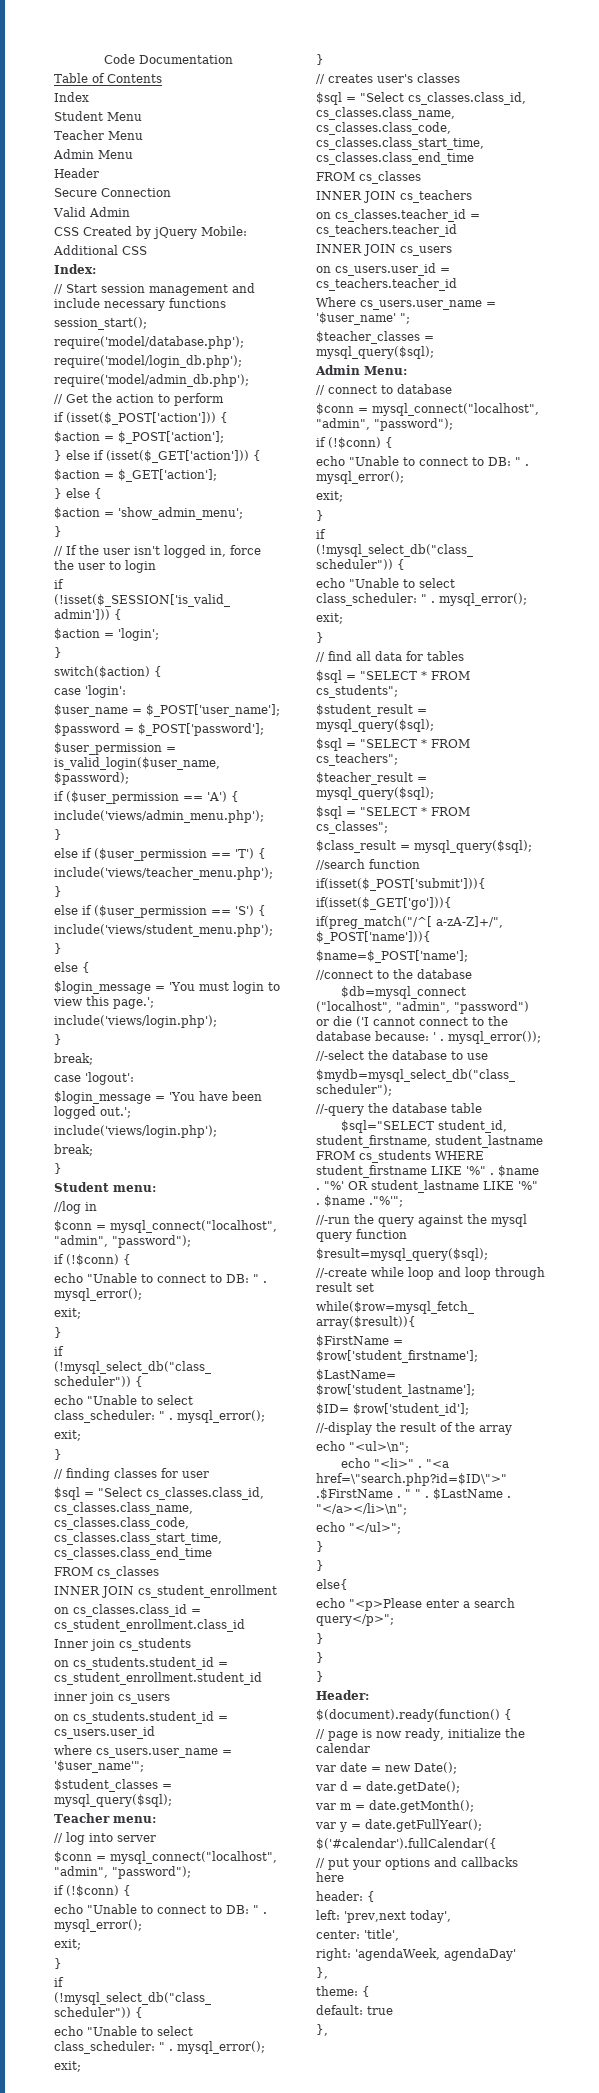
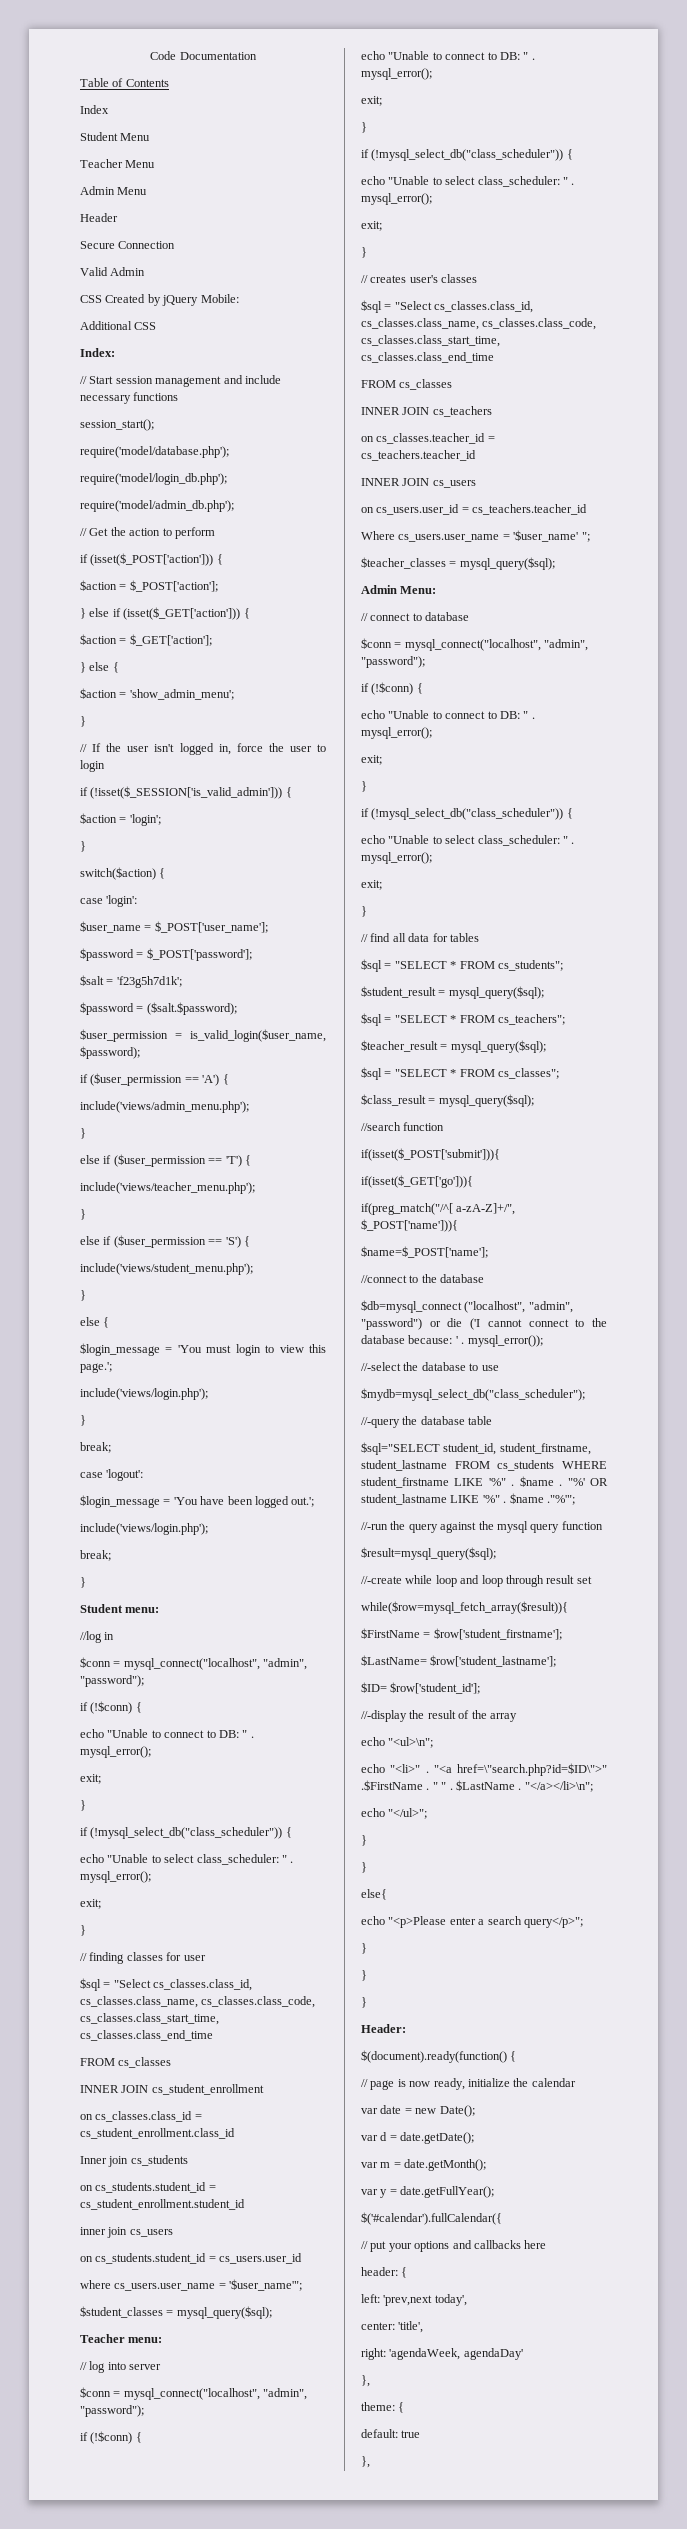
+ $salt = 'f23g5h7d1k';
+ $password = ($salt.$password);

